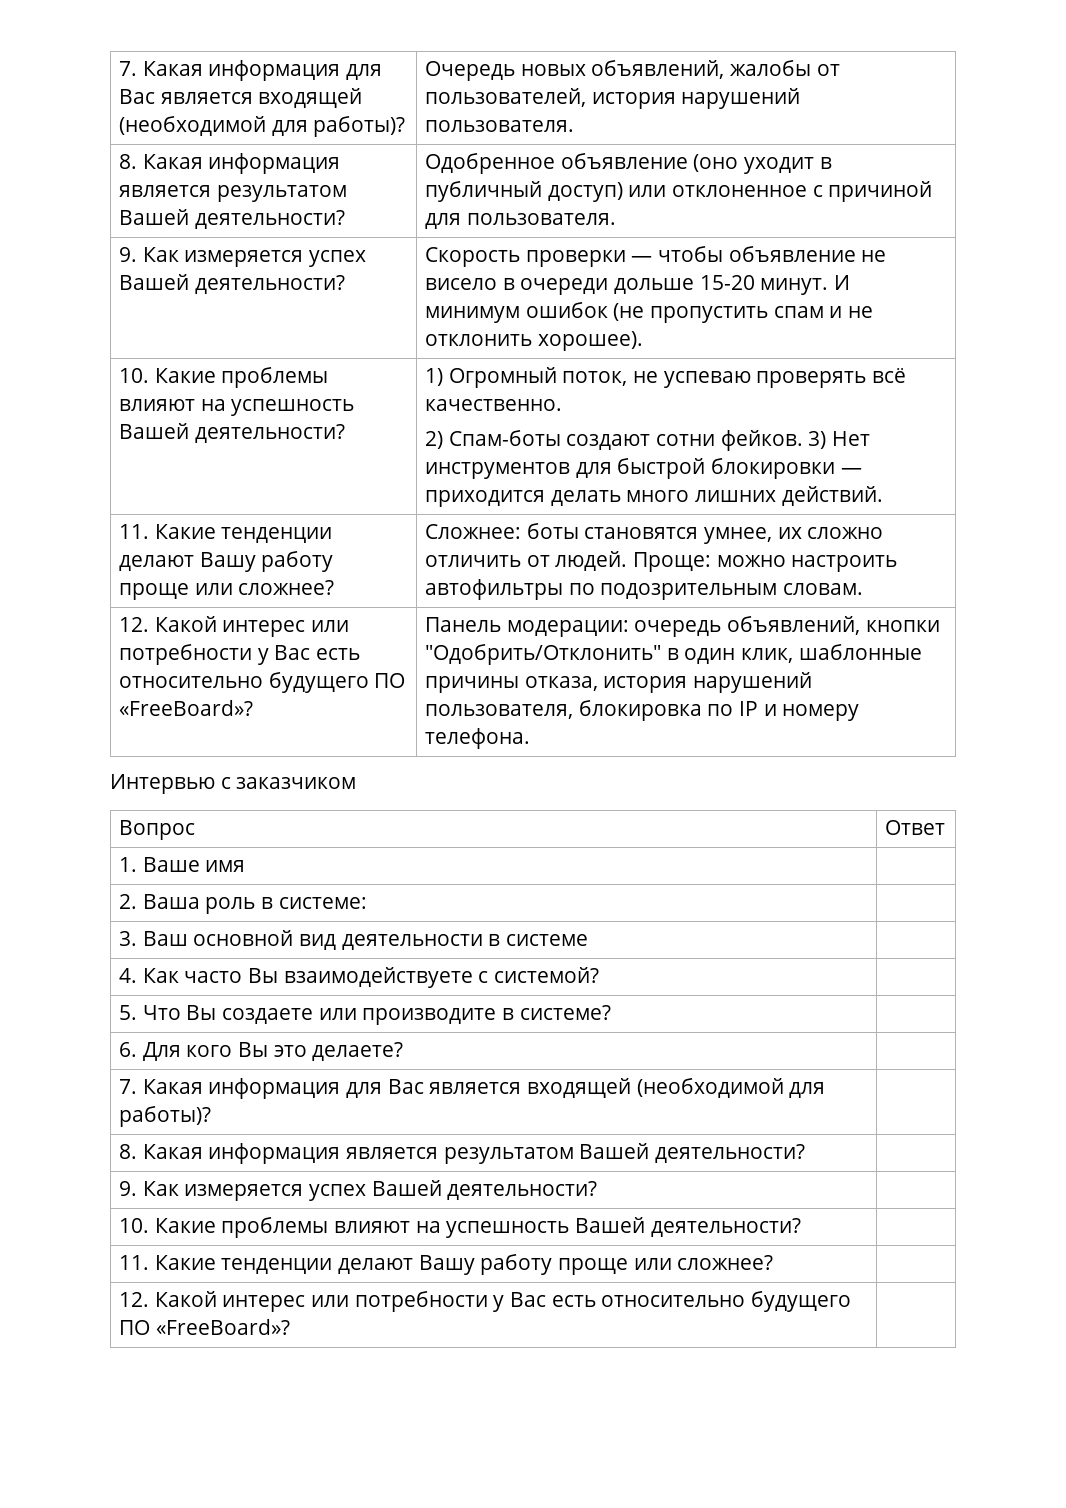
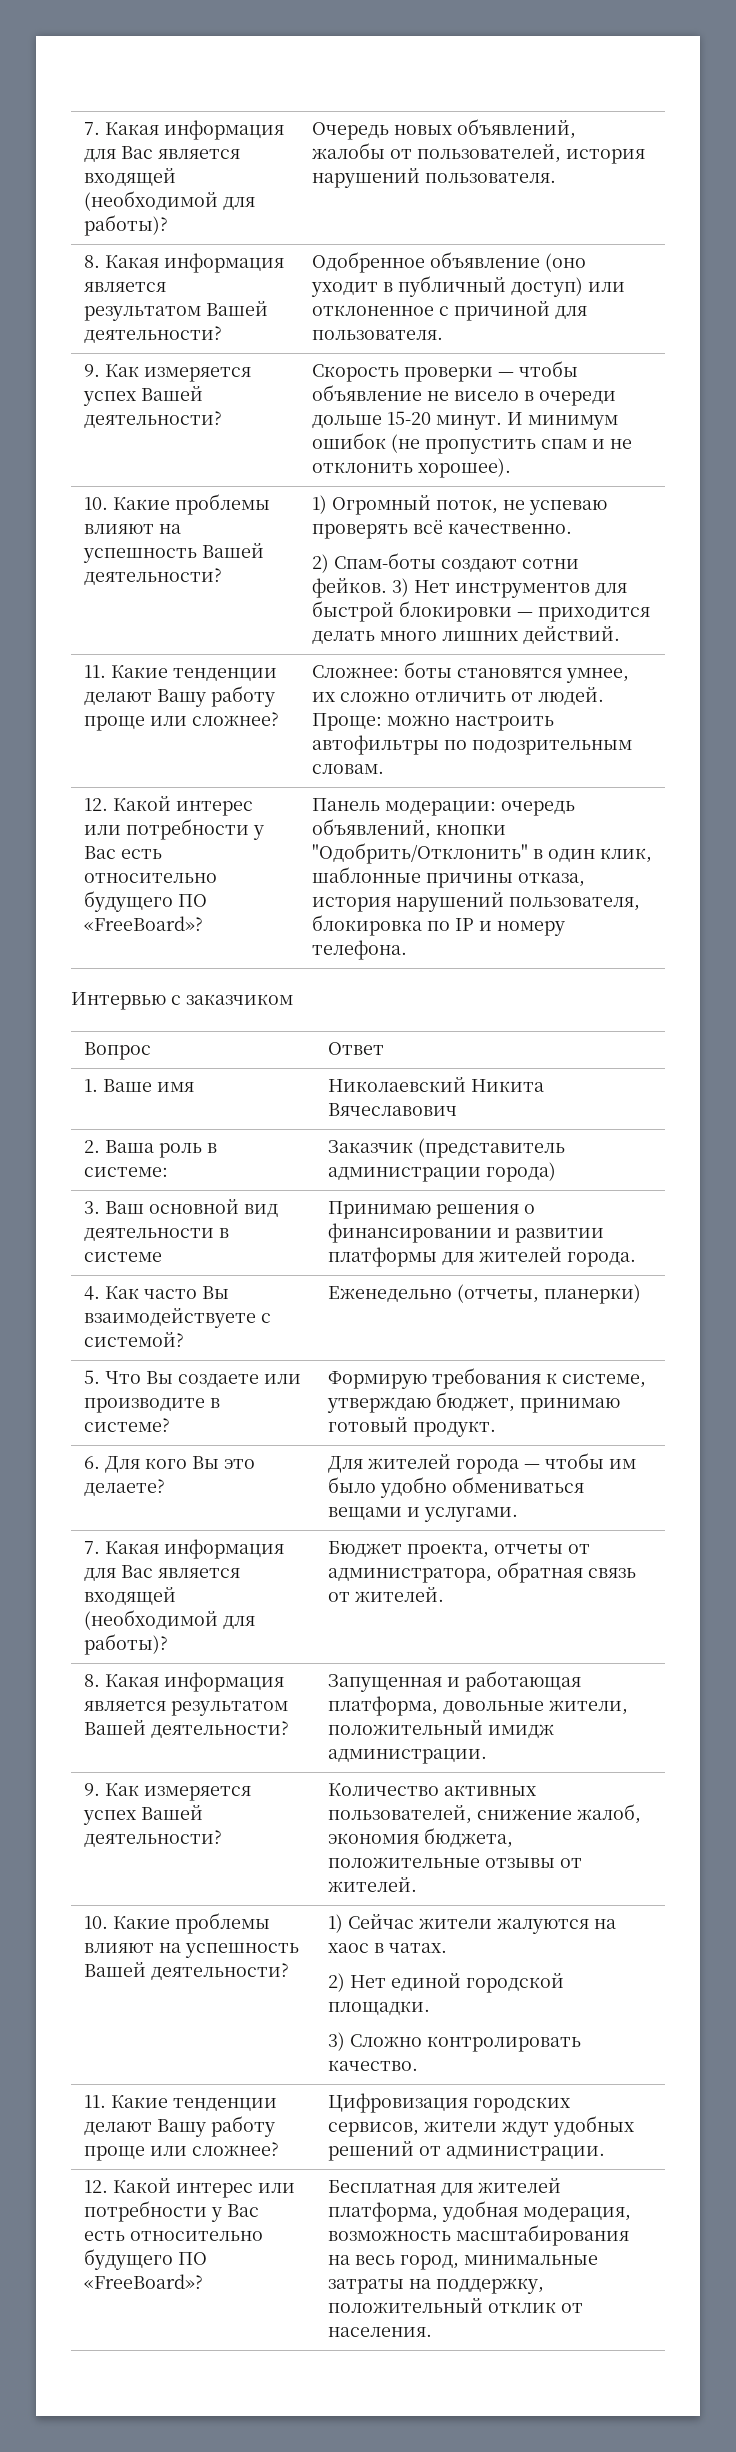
- 1. Ваше имя |
+ 1. Ваше имя | Николаевский Никита Вячеславович
- 2. Ваша роль в системе: |
+ 2. Ваша роль в системе: | Заказчик (представитель администрации города)
- 3. Ваш основной вид деятельности в системе |
+ 3. Ваш основной вид деятельности в системе | Принимаю решения о финансировании и развитии платформы для жителей города.
- 4. Как часто Вы взаимодействуете с системой? |
+ 4. Как часто Вы взаимодействуете с системой? | Еженедельно (отчеты, планерки)
- 5. Что Вы создаете или производите в системе? |
+ 5. Что Вы создаете или производите в системе? | Формирую требования к системе, утверждаю бюджет, принимаю готовый продукт.
- 6. Для кого Вы это делаете? |
- 7. Какая информация для Вас является входящей (необходимой для работы)? |
- 8. Какая информация является результатом Вашей деятельности? |
- 9. Как измеряется успех Вашей деятельности? |
- 10. Какие проблемы влияют на успешность Вашей деятельности? |
- 11. Какие тенденции делают Вашу работу проще или сложнее? |
- 12. Какой интерес или потребности у Вас есть относительно будущего ПО «FreeBoard»? |
+ 6. Для кого Вы это делаете? | Для жителей города — чтобы им было удобно обмениваться вещами и услугами.
+ 7. Какая информация для Вас является входящей (необходимой для работы)? | Бюджет проекта, отчеты от администратора, обратная связь от жителей.
+ 8. Какая информация является результатом Вашей деятельности? | Запущенная и работающая платформа, довольные жители, положительный имидж администрации.
+ 9. Как измеряется успех Вашей деятельности? | Количество активных пользователей, снижение жалоб, экономия бюджета, положительные отзывы от жителей.
+ 10. Какие проблемы влияют на успешность Вашей деятельности? | 1) Сейчас жители жалуются на хаос в чатах.
+ 2) Нет единой городской площадки.
+ 3) Сложно контролировать качество.
+ 11. Какие тенденции делают Вашу работу проще или сложнее? | Цифровизация городских сервисов, жители ждут удобных решений от администрации.
+ 12. Какой интерес или потребности у Вас есть относительно будущего ПО «FreeBoard»? | Бесплатная для жителей платформа, удобная модерация, возможность масштабирования на весь город, минимальные затраты на поддержку, положительный отклик от населения.

